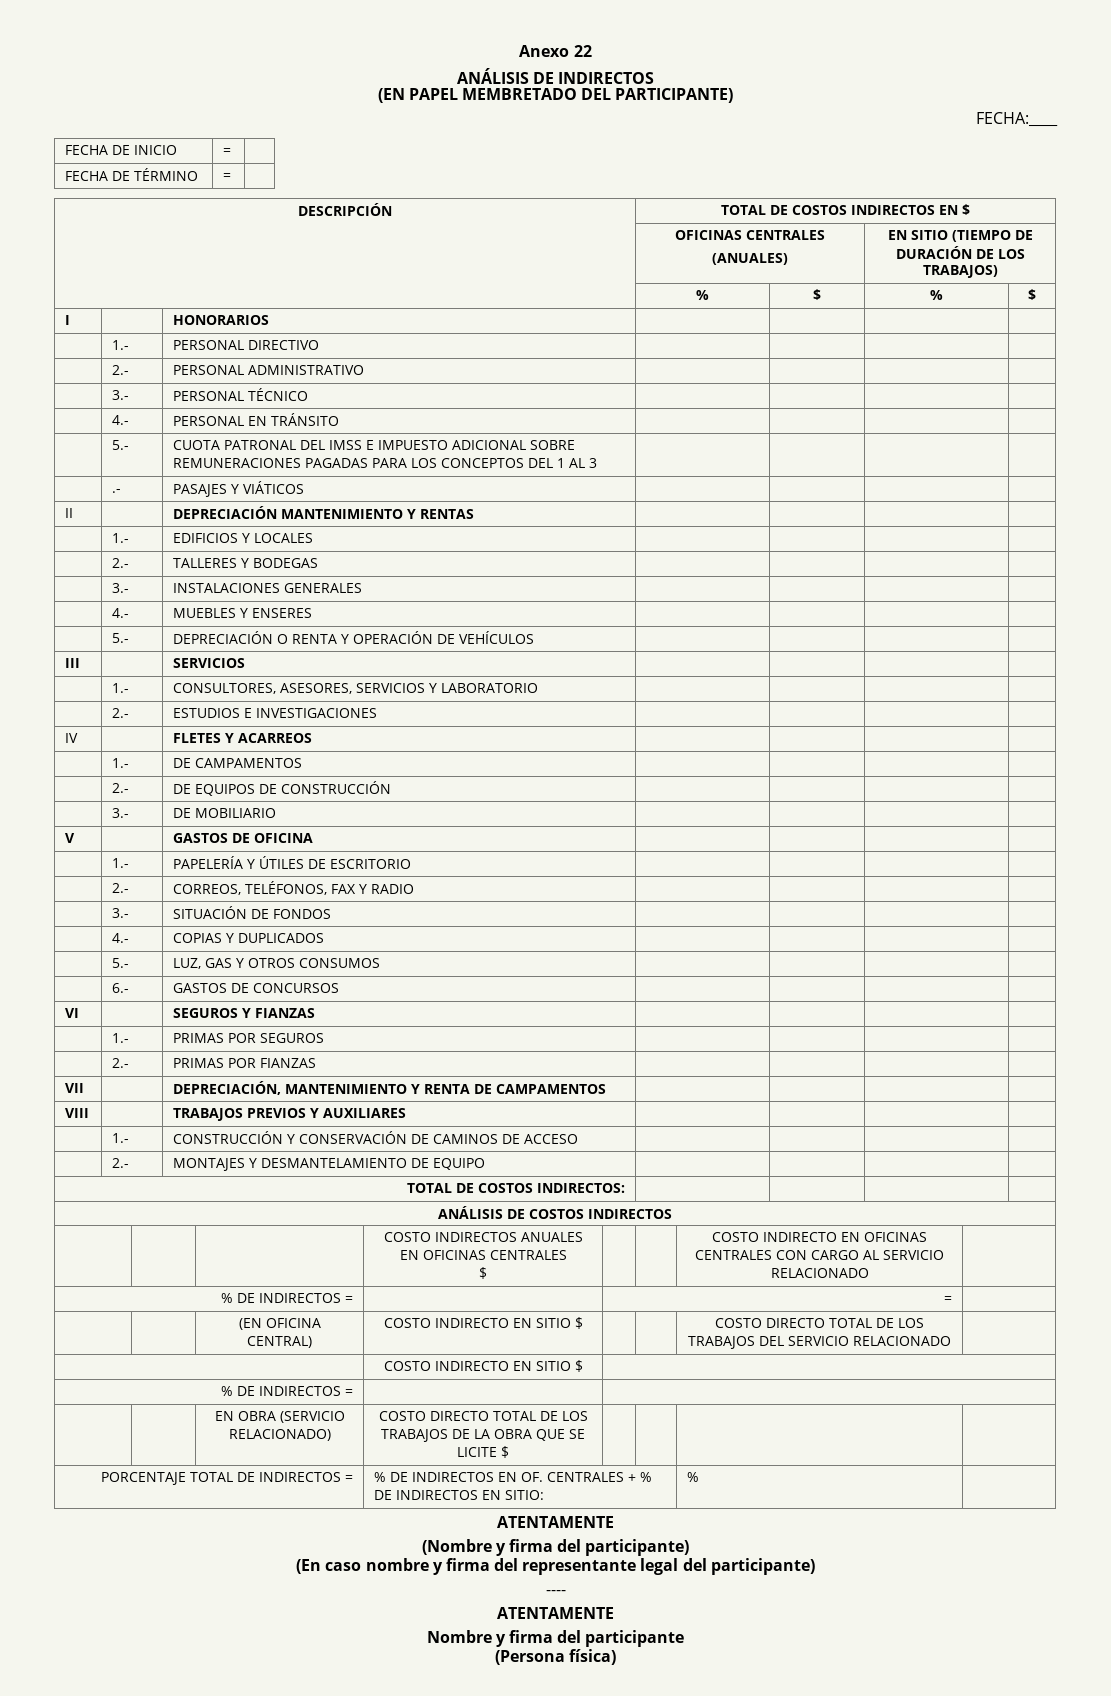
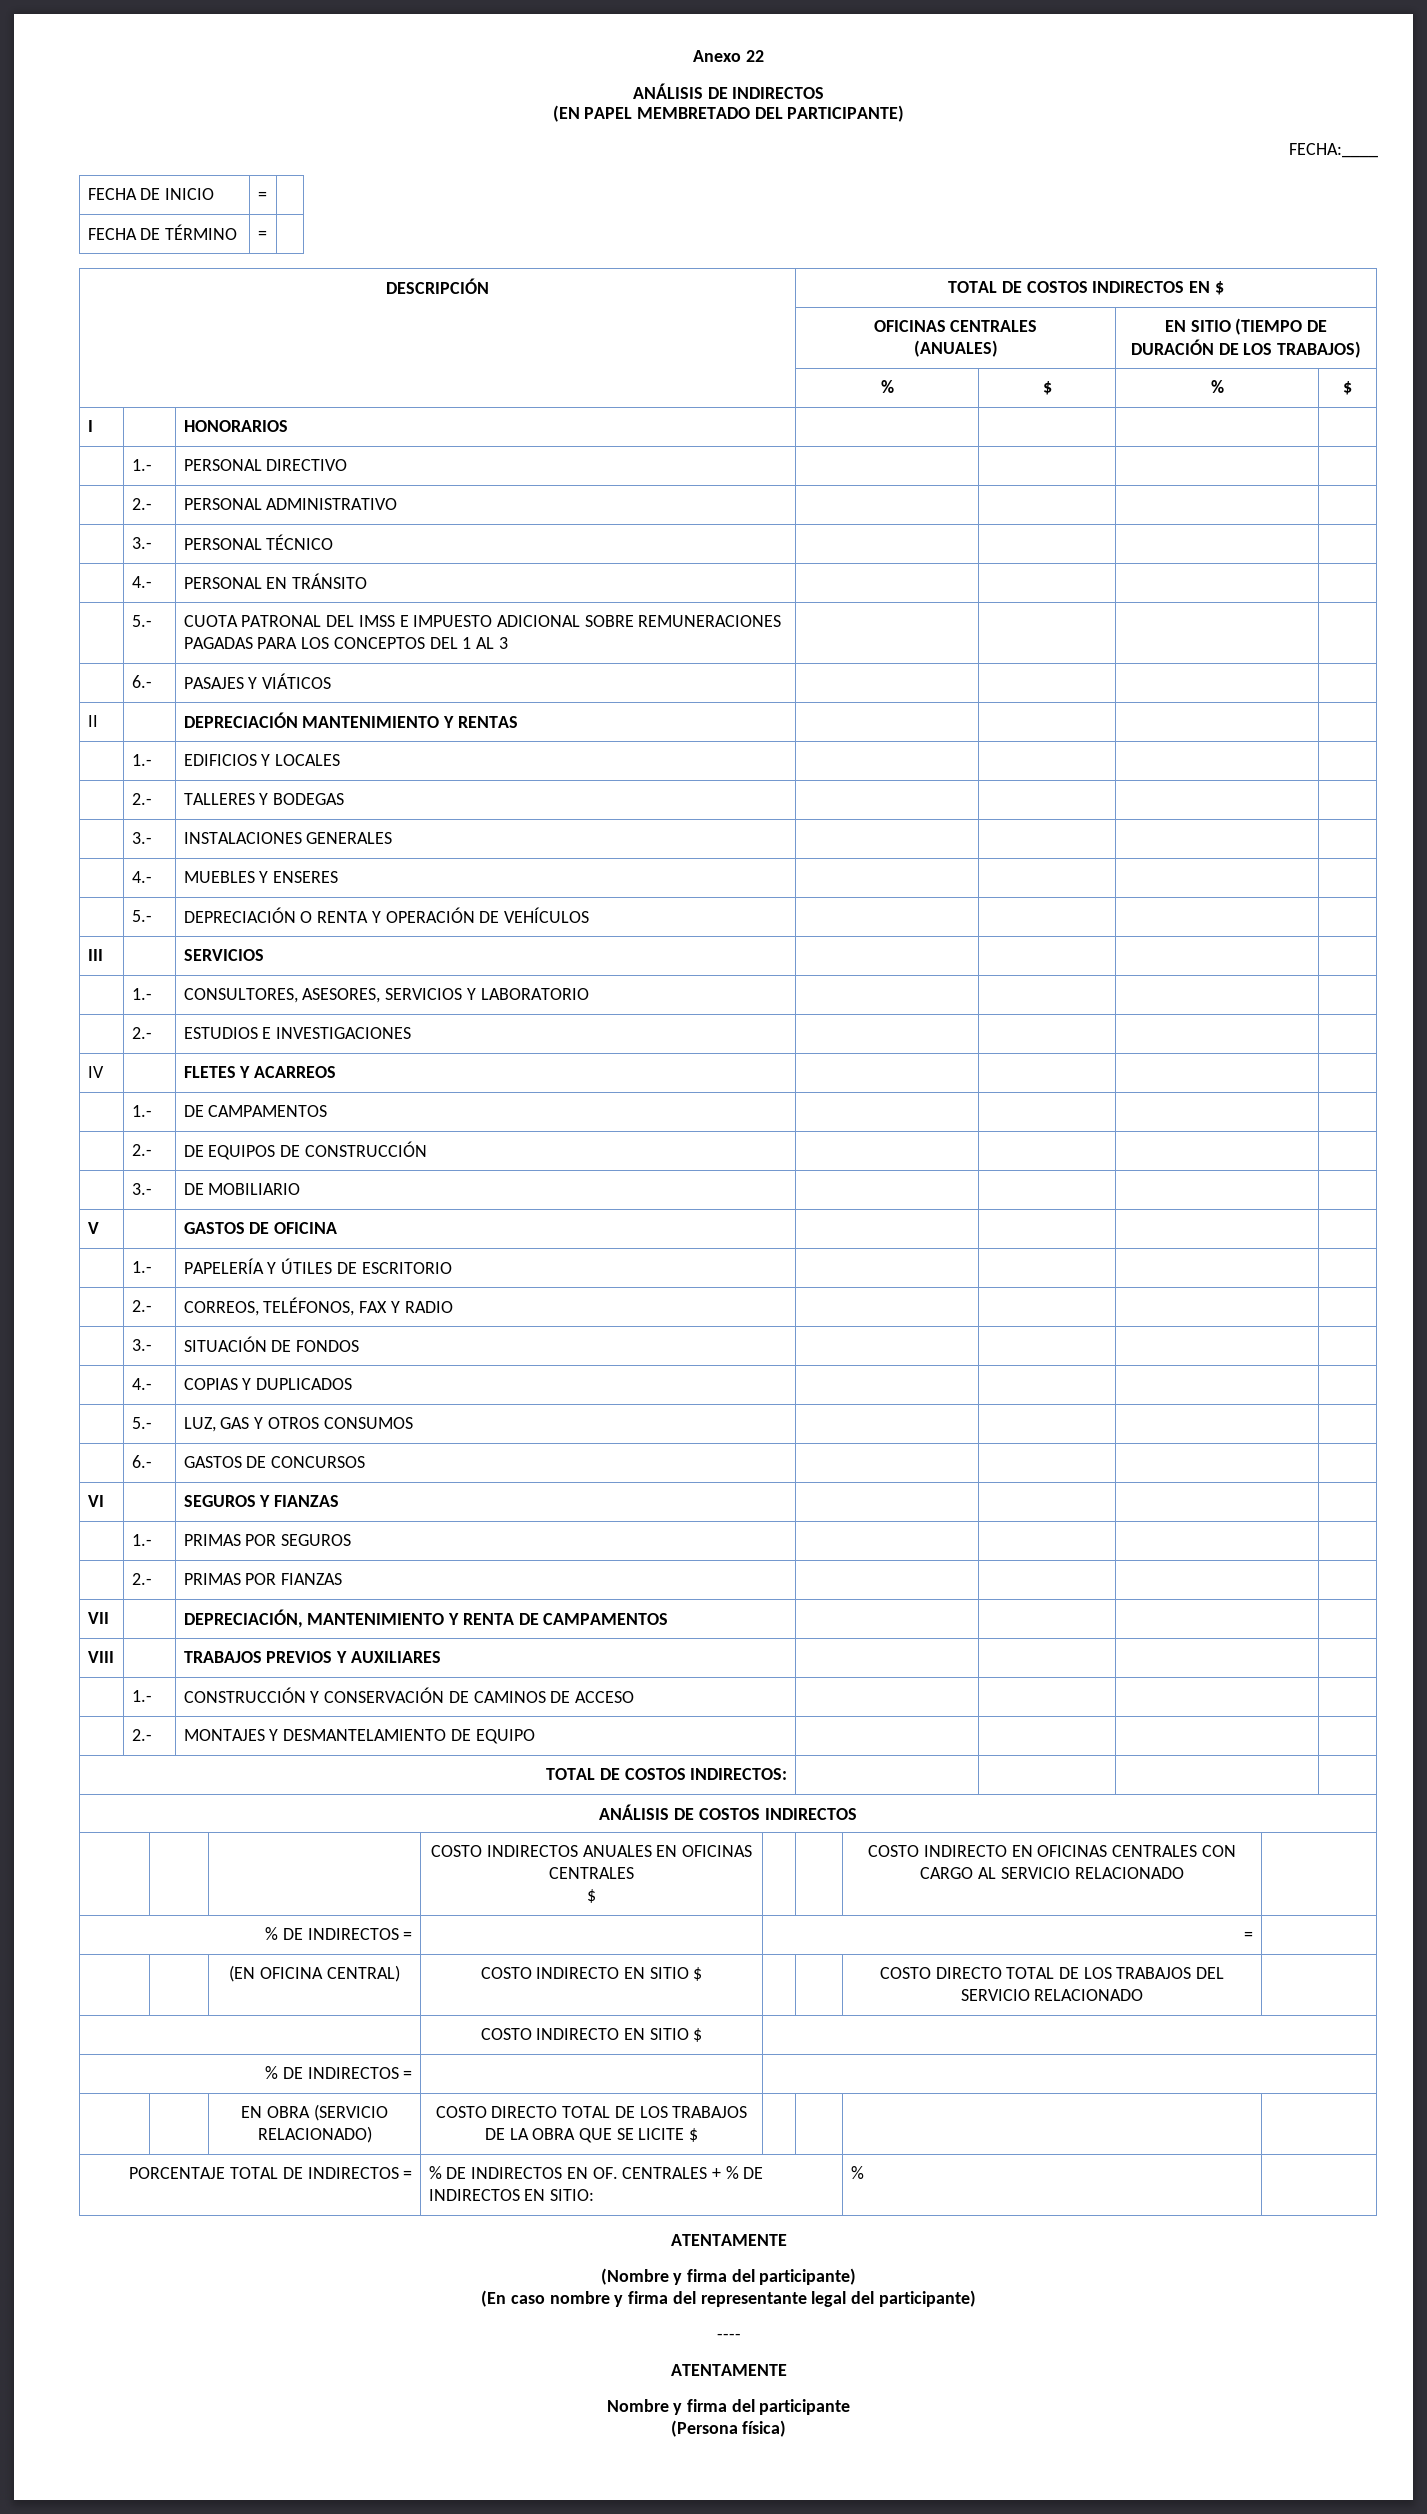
- | .- | PASAJES Y VIÁTICOS | | | |
+ | 6.- | PASAJES Y VIÁTICOS | | | |

